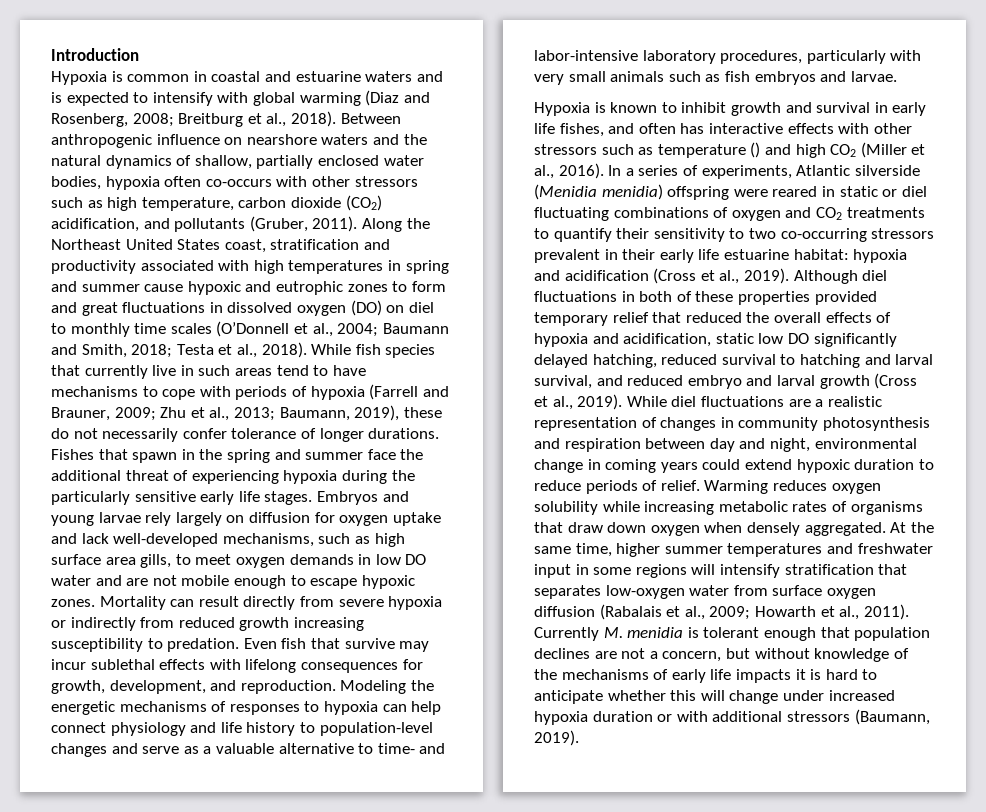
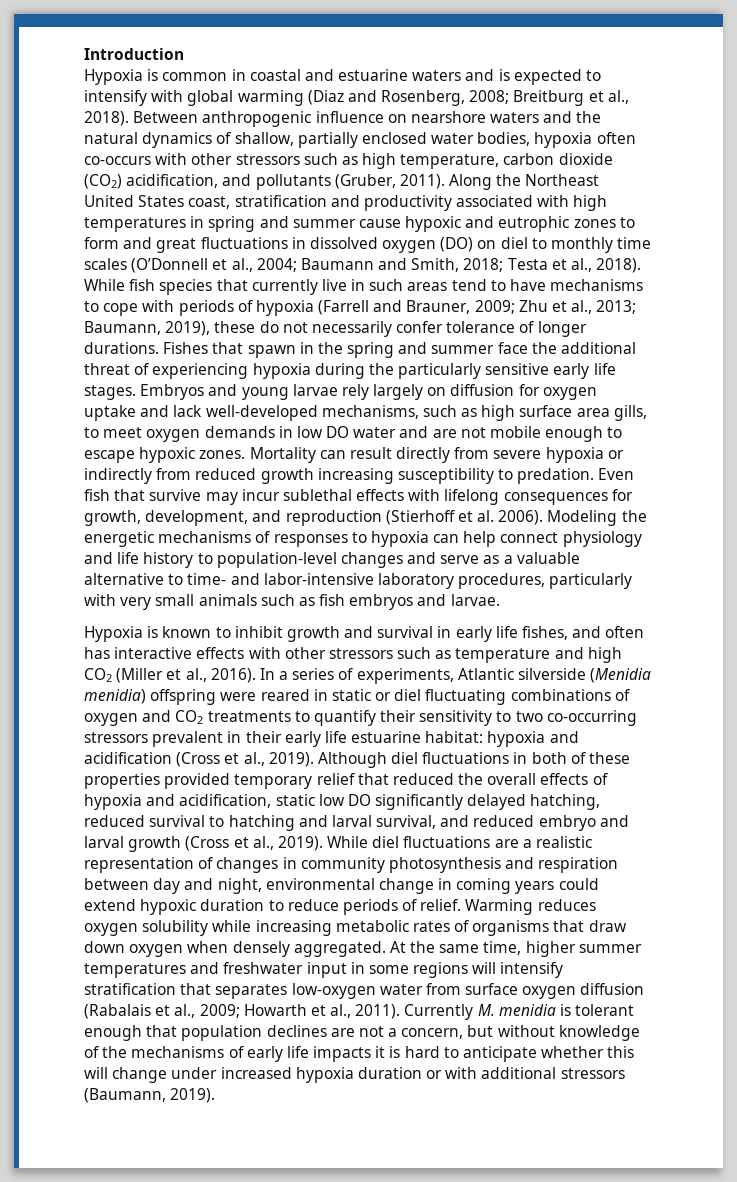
- Even fish that survive may incur sublethal effects with lifelong consequences for growth, development, and reproduction.
+ Even fish that survive may incur sublethal effects with lifelong consequences for growth, development, and reproduction (Stierhoff et al. 2006).
- Hypoxia is known to inhibit growth and survival in early life fishes, and often has interactive effects with other stressors such as temperature () and high CO2 (Miller et al., 2016).
+ Hypoxia is known to inhibit growth and survival in early life fishes, and often has interactive effects with other stressors such as temperature and high CO2 (Miller et al., 2016).

